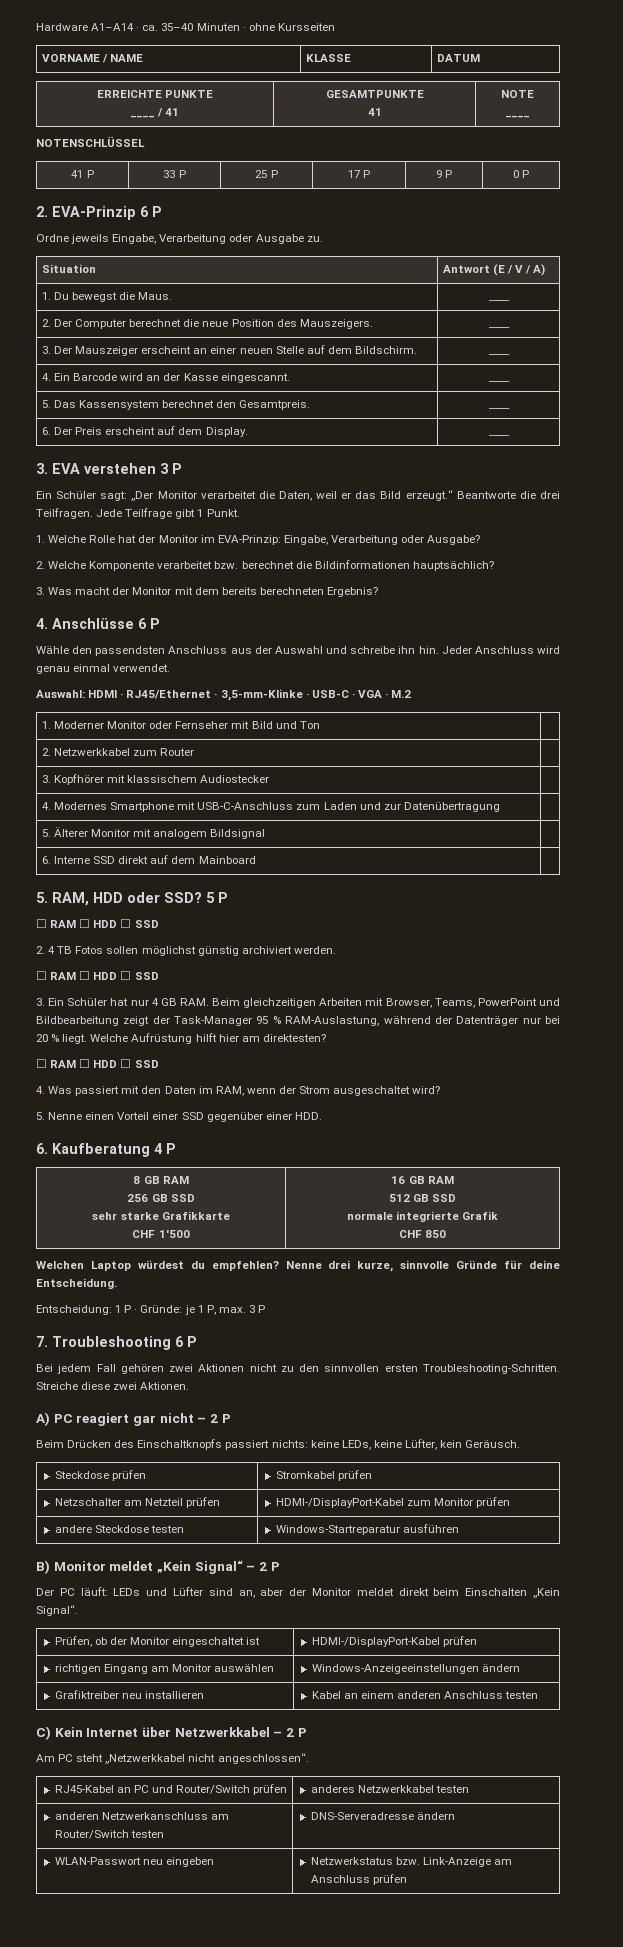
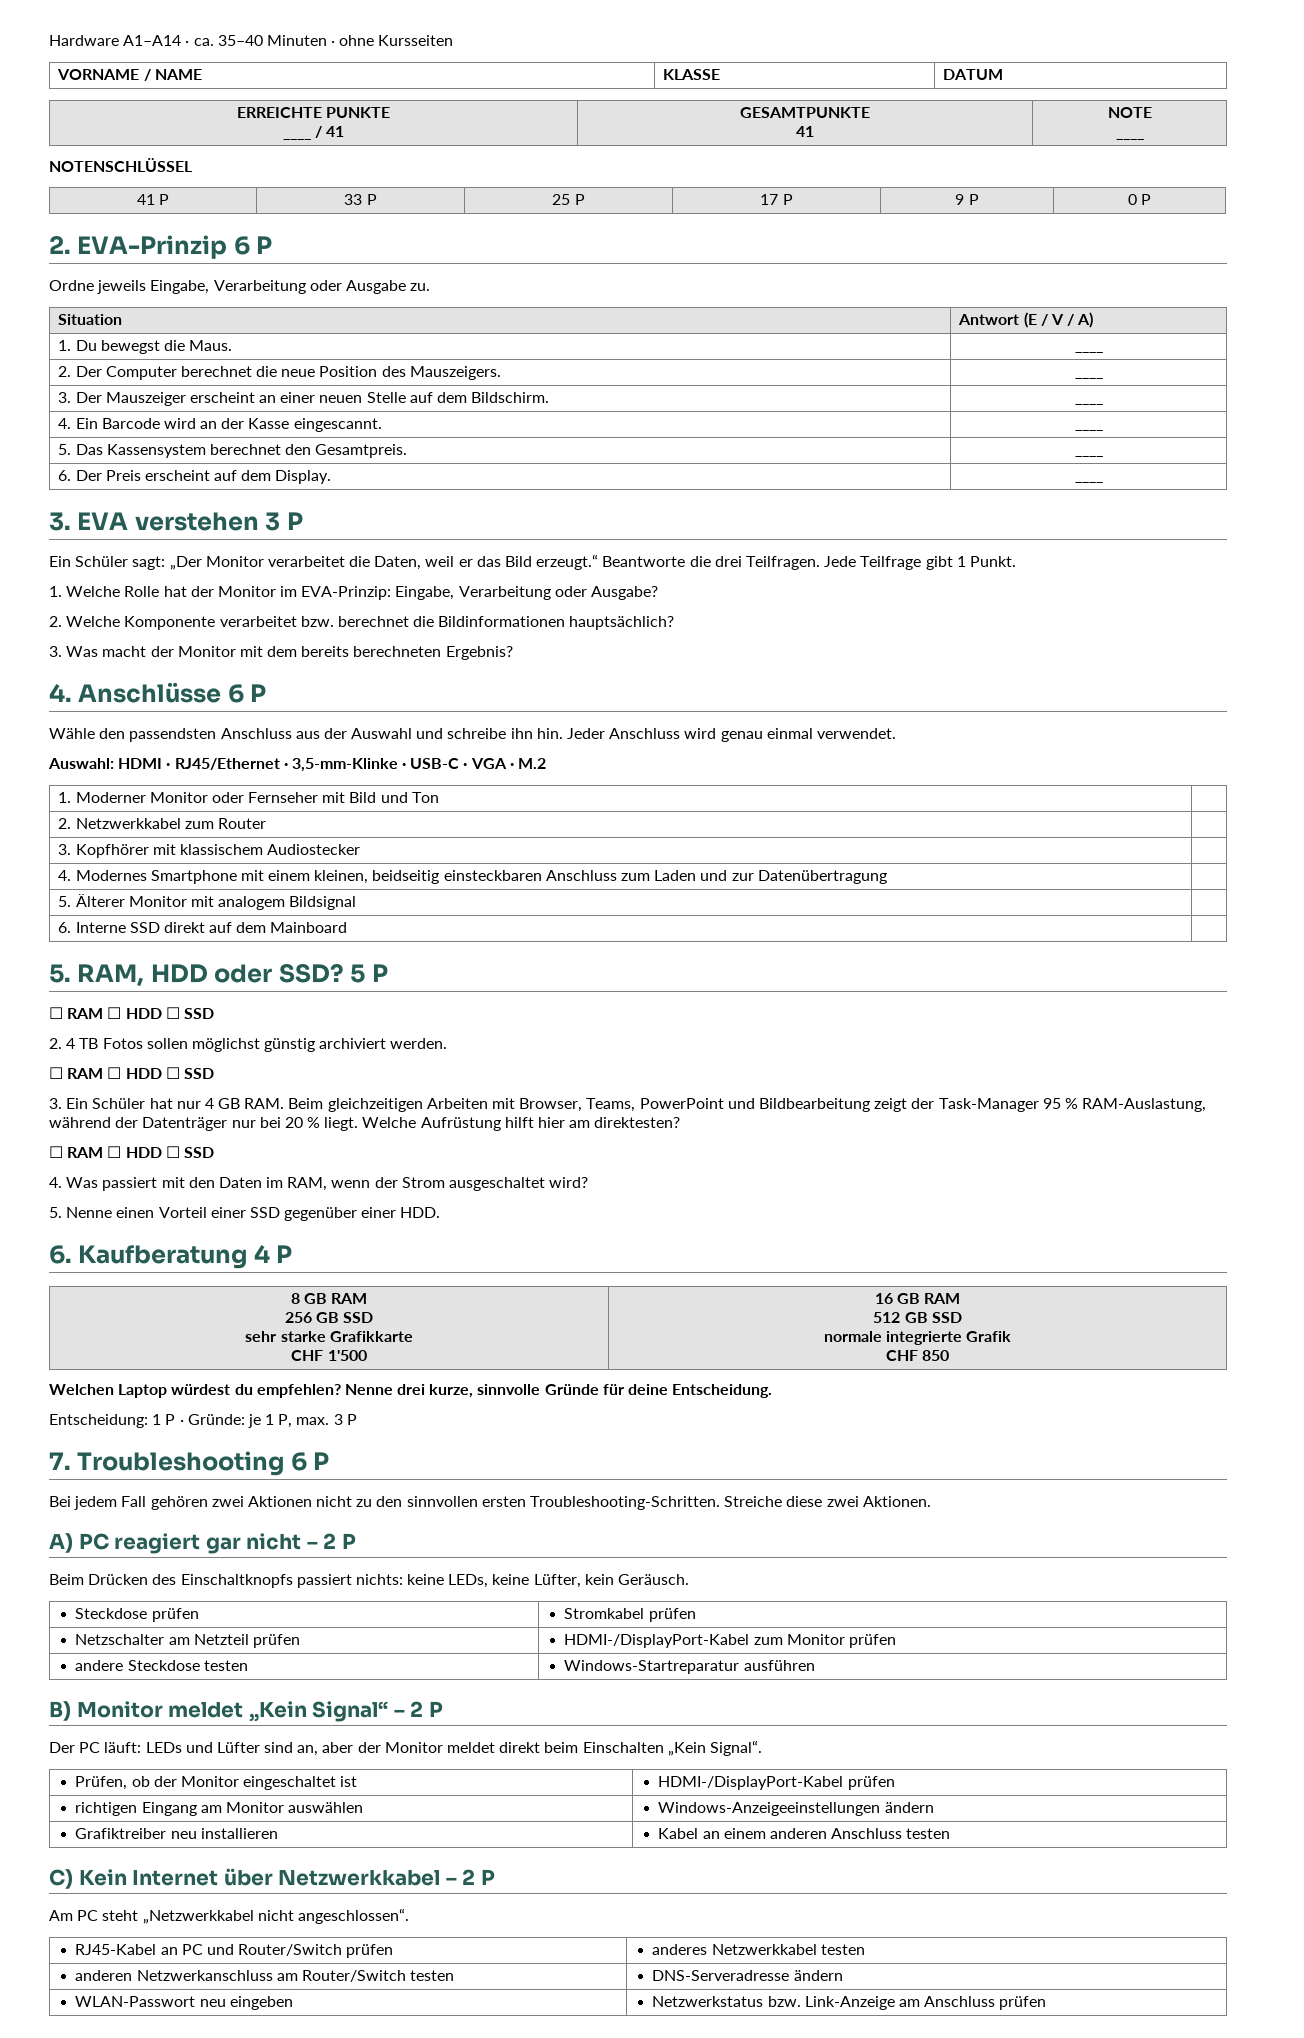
- 4. Modernes Smartphone mit USB-C-Anschluss zum Laden und zur Datenübertragung |
+ 4. Modernes Smartphone mit einem kleinen, beidseitig einsteckbaren Anschluss zum Laden und zur Datenübertragung |

